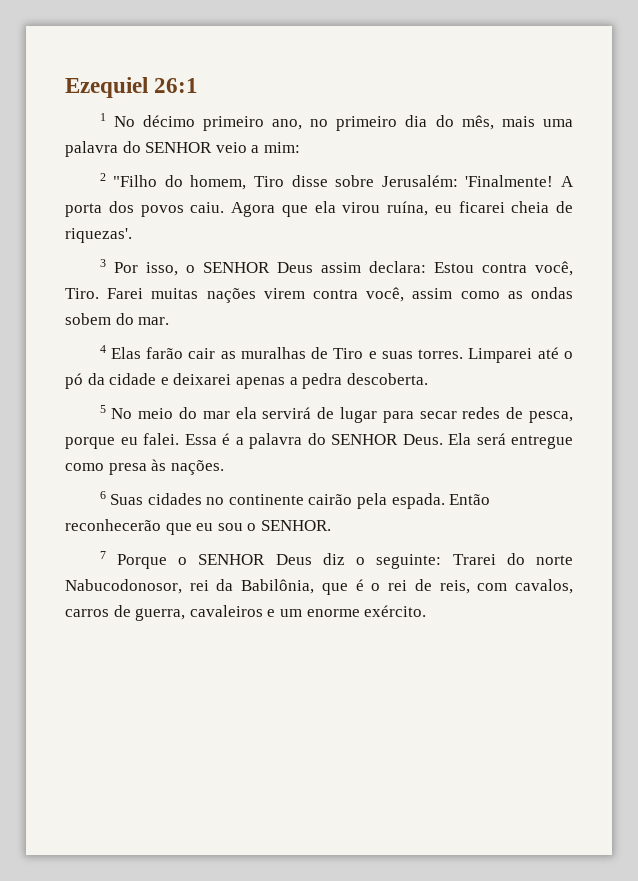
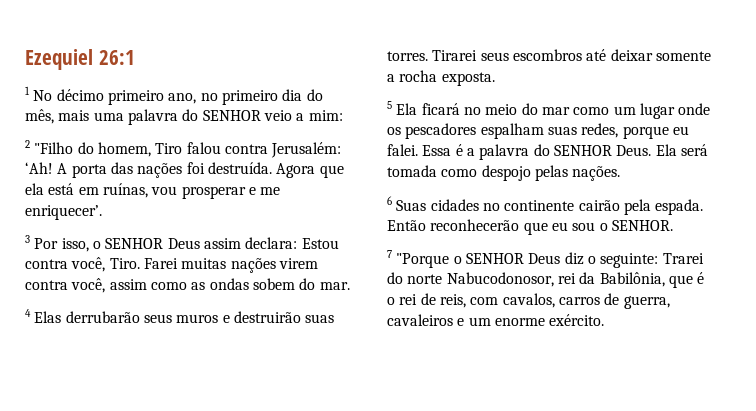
- 2 "Filho do homem, Tiro disse sobre Jerusalém: 'Finalmente! A porta dos povos caiu. Agora que ela virou ruína, eu ficarei cheia de riquezas'.
+ 2 "Filho do homem, Tiro falou contra Jerusalém: ‘Ah! A porta das nações foi destruída. Agora que ela está em ruínas, vou prosperar e me enriquecer’.
- 4 Elas farão cair as muralhas de Tiro e suas torres. Limparei até o pó da cidade e deixarei apenas a pedra descoberta.
- 5 No meio do mar ela servirá de lugar para secar redes de pesca, porque eu falei.
+ 4 Elas derrubarão seus muros e destruirão suas torres. Tirarei seus escombros até deixar somente a rocha exposta.
+ 5 Ela ficará no meio do mar como um lugar onde os pescadores espalham suas redes, porque eu falei.
- Ela será entregue como presa às nações.
+ Ela será tomada como despojo pelas nações.
- 7 Porque o SENHOR Deus diz o seguinte: Trarei do norte Nabucodonosor, rei da Babilônia, que é o rei de reis, com cavalos, carros de guerra, cavaleiros e um enorme exército.
+ 7 "Porque o SENHOR Deus diz o seguinte: Trarei do norte Nabucodonosor, rei da Babilônia, que é o rei de reis, com cavalos, carros de guerra, cavaleiros e um enorme exército.

